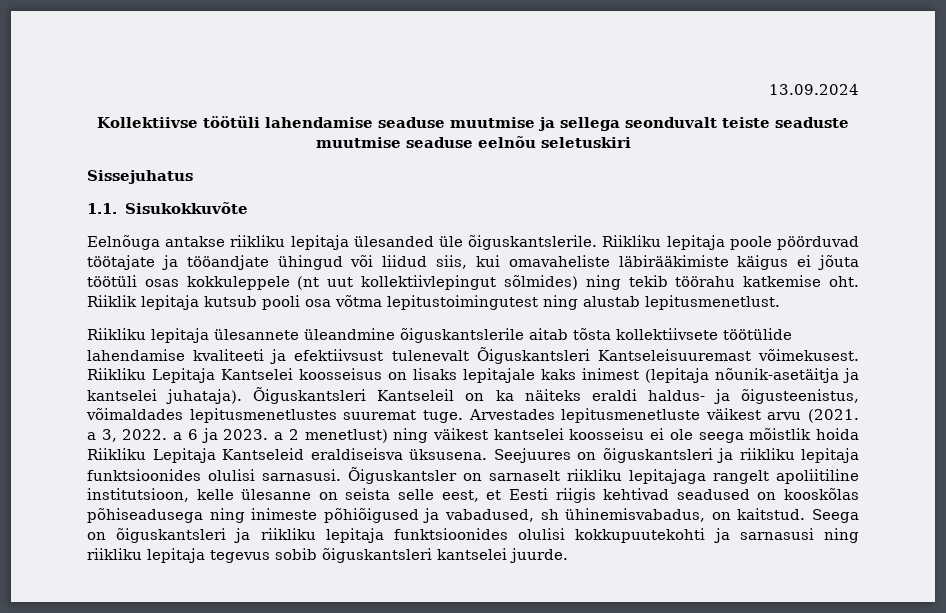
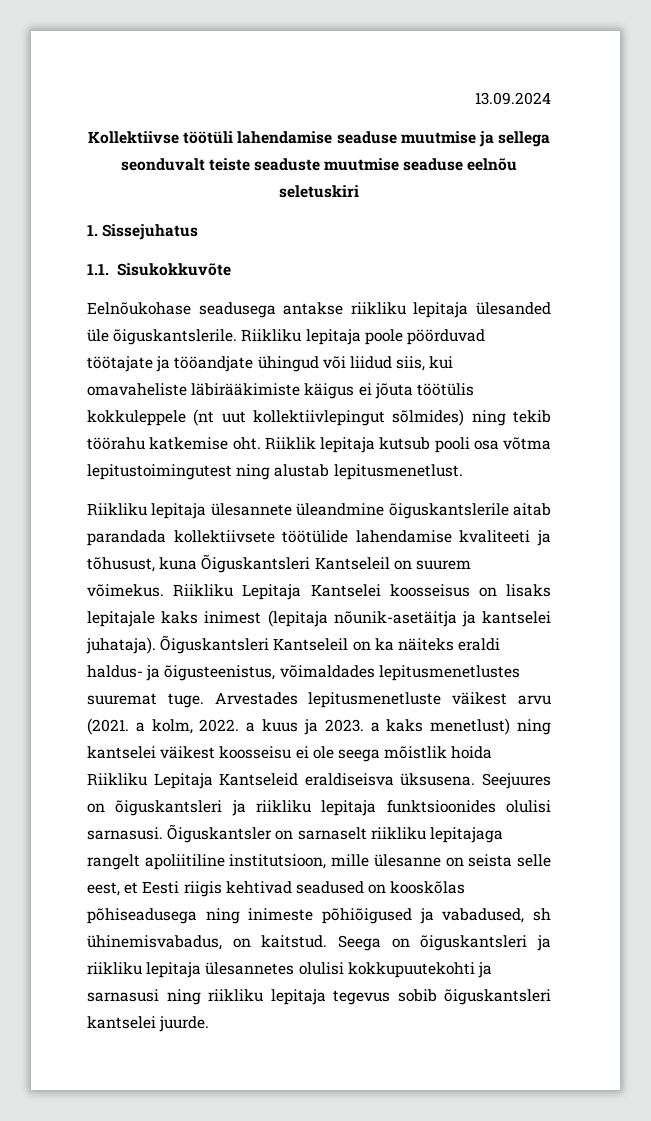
- Sissejuhatus
+ 1. Sissejuhatus
- Eelnõuga antakse riikliku lepitaja ülesanded üle õiguskantslerile.
+ Eelnõukohase seadusega antakse riikliku lepitaja ülesanded üle õiguskantslerile.
- Riikliku lepitaja poole pöörduvad töötajate ja tööandjate ühingud või liidud siis, kui omavaheliste läbirääkimiste käigus ei jõuta töötüli osas kokkuleppele (nt uut kollektiivlepingut sõlmides) ning tekib töörahu katkemise oht.
+ Riikliku lepitaja poole pöörduvad töötajate ja tööandjate ühingud või liidud siis, kui omavaheliste läbirääkimiste käigus ei jõuta töötülis kokkuleppele (nt uut kollektiivlepingut sõlmides) ning tekib töörahu katkemise oht.
- Riikliku lepitaja ülesannete üleandmine õiguskantslerile aitab tõsta kollektiivsete töötülide lahendamise kvaliteeti ja efektiivsust tulenevalt Õiguskantsleri Kantseleisuuremast võimekusest.
+ Riikliku lepitaja ülesannete üleandmine õiguskantslerile aitab parandada kollektiivsete töötülide lahendamise kvaliteeti ja tõhusust, kuna Õiguskantsleri Kantseleil on suurem võimekus.
- Arvestades lepitusmenetluste väikest arvu (2021. a 3, 2022. a 6 ja 2023. a 2 menetlust) ning väikest kantselei koosseisu ei ole seega mõistlik hoida Riikliku Lepitaja Kantseleid eraldiseisva üksusena.
+ Arvestades lepitusmenetluste väikest arvu (2021. a kolm, 2022. a kuus ja 2023. a kaks menetlust) ning kantselei väikest koosseisu ei ole seega mõistlik hoida Riikliku Lepitaja Kantseleid eraldiseisva üksusena.
- Õiguskantsler on sarnaselt riikliku lepitajaga rangelt apoliitiline institutsioon, kelle ülesanne on seista selle eest, et Eesti riigis kehtivad seadused on kooskõlas põhiseadusega ning inimeste põhiõigused ja vabadused, sh ühinemisvabadus, on kaitstud.
+ Õiguskantsler on sarnaselt riikliku lepitajaga rangelt apoliitiline institutsioon, mille ülesanne on seista selle eest, et Eesti riigis kehtivad seadused on kooskõlas põhiseadusega ning inimeste põhiõigused ja vabadused, sh ühinemisvabadus, on kaitstud.
- Seega on õiguskantsleri ja riikliku lepitaja funktsioonides olulisi kokkupuutekohti ja sarnasusi ning riikliku lepitaja tegevus sobib õiguskantsleri kantselei juurde.
+ Seega on õiguskantsleri ja riikliku lepitaja ülesannetes olulisi kokkupuutekohti ja sarnasusi ning riikliku lepitaja tegevus sobib õiguskantsleri kantselei juurde.

